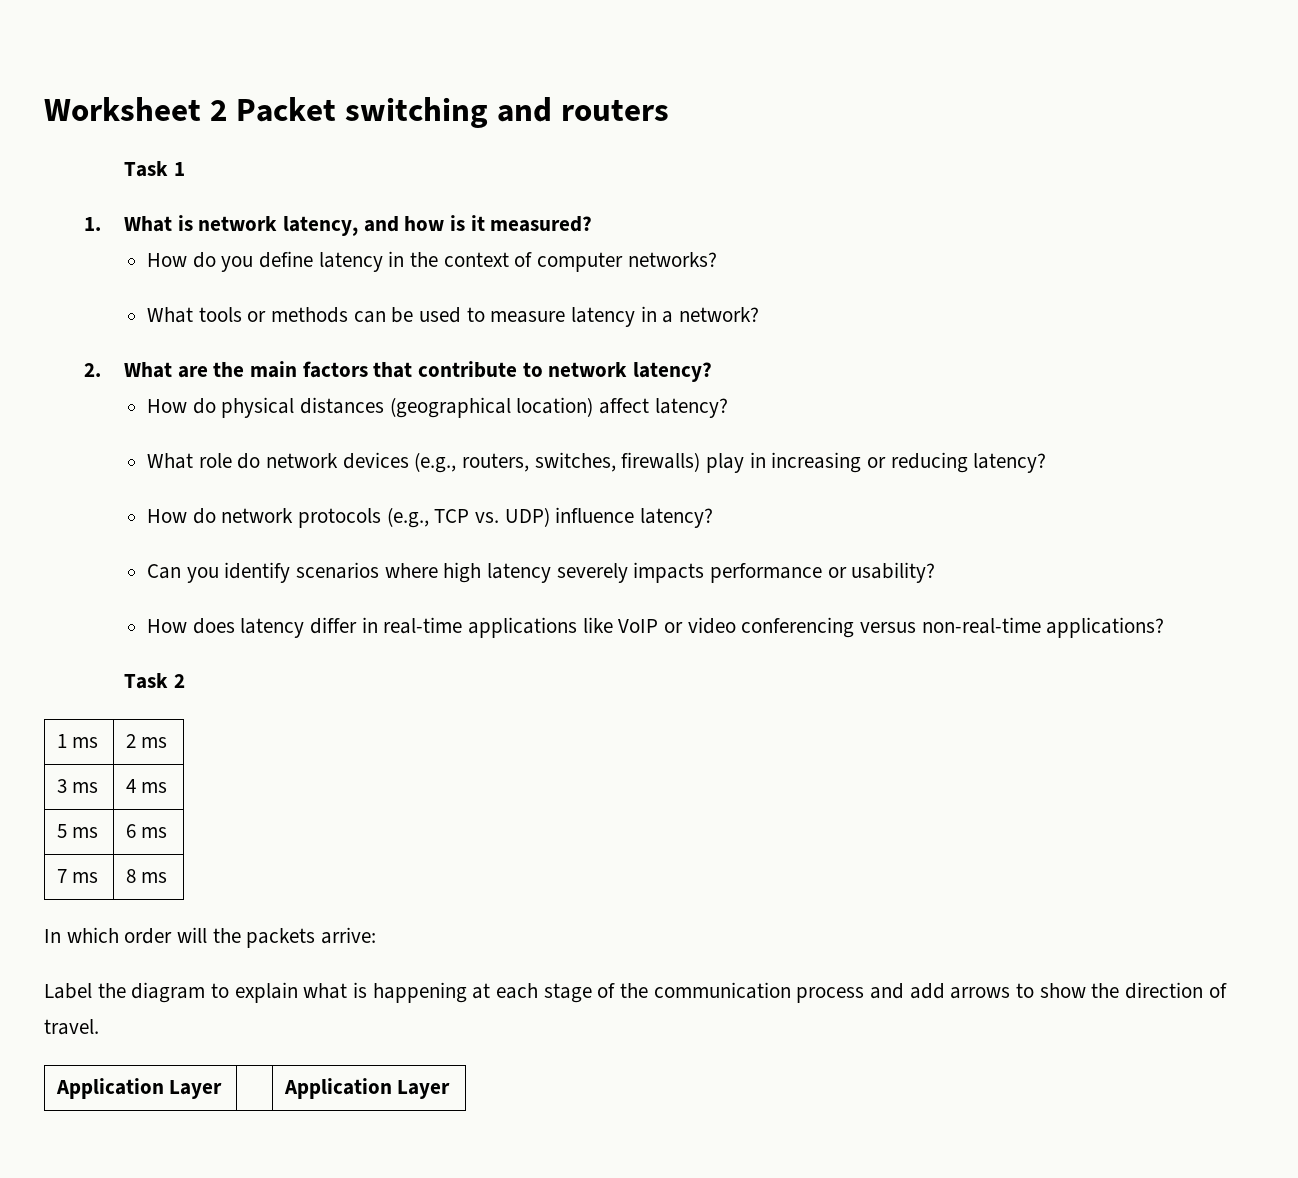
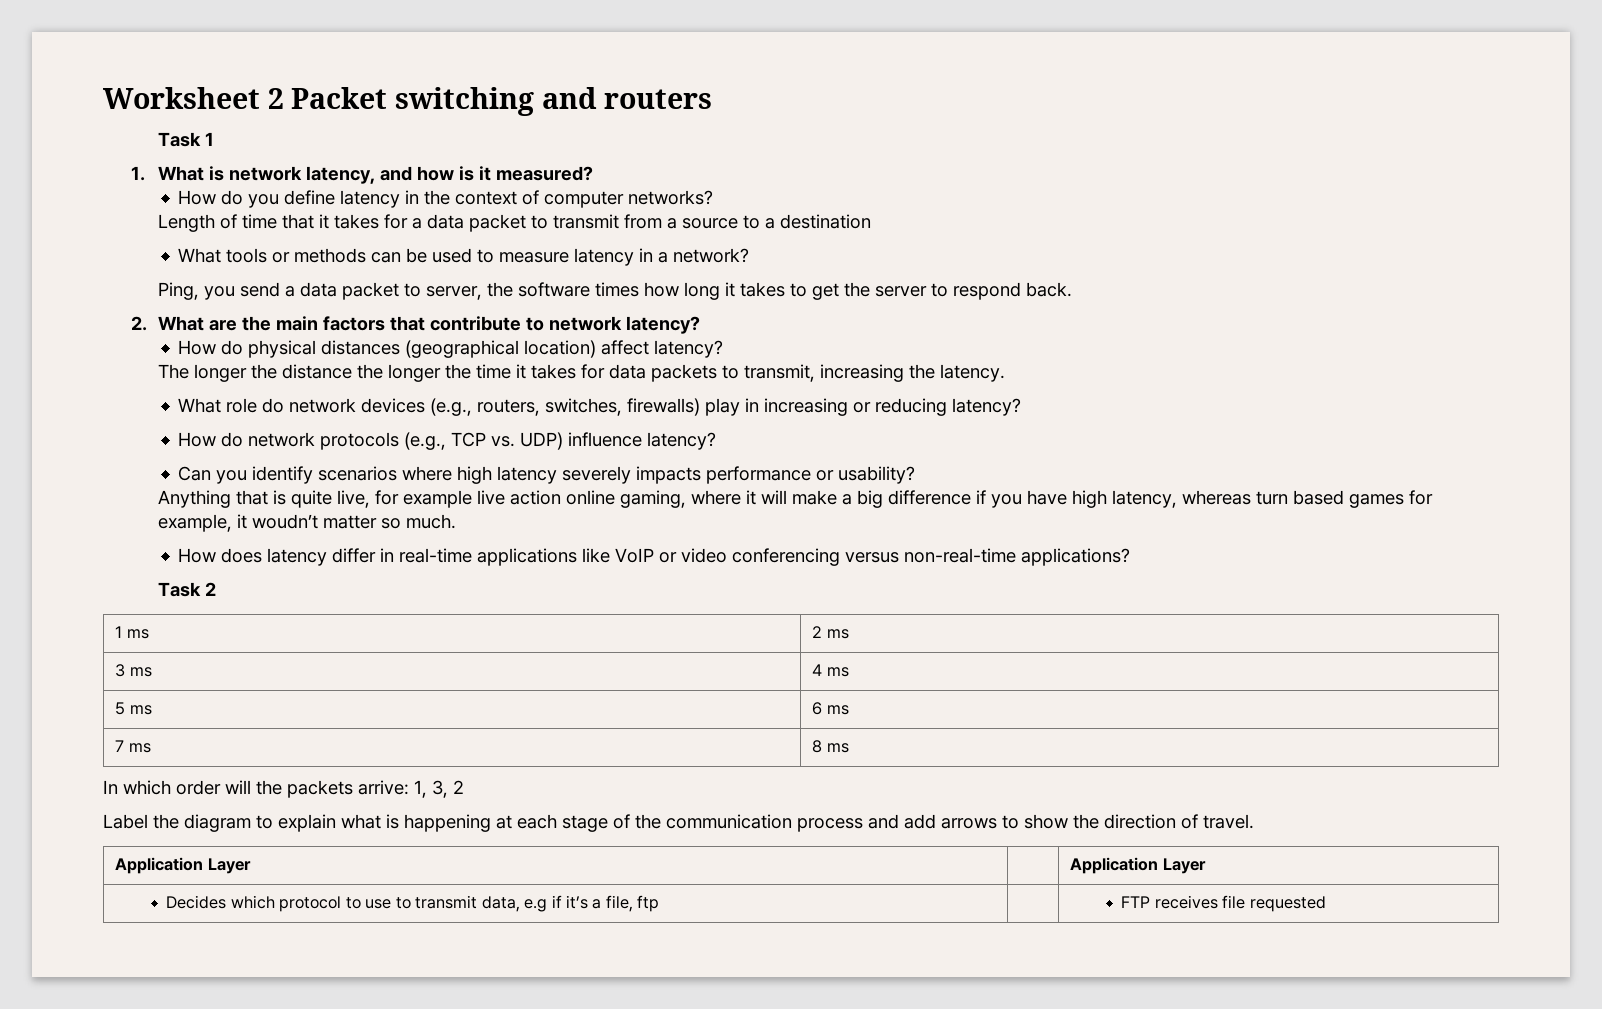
+ Length of time that it takes for a data packet to transmit from a source to a destination
+ Ping, you send a data packet to server, the software times how long it takes to get the server to respond back.
+ The longer the distance the longer the time it takes for data packets to transmit, increasing the latency.
+ Anything that is quite live, for example live action online gaming, where it will make a big difference if you have high latency, whereas turn based games for example, it woudn’t matter so much.
- In which order will the packets arrive:
+ In which order will the packets arrive: 1, 3, 2
+ Decides which protocol to use to transmit data, e.g if it’s a file, ftp | | FTP receives file requested

